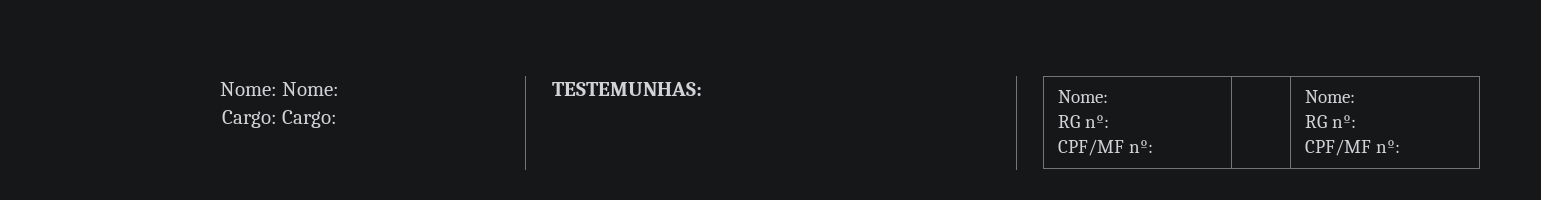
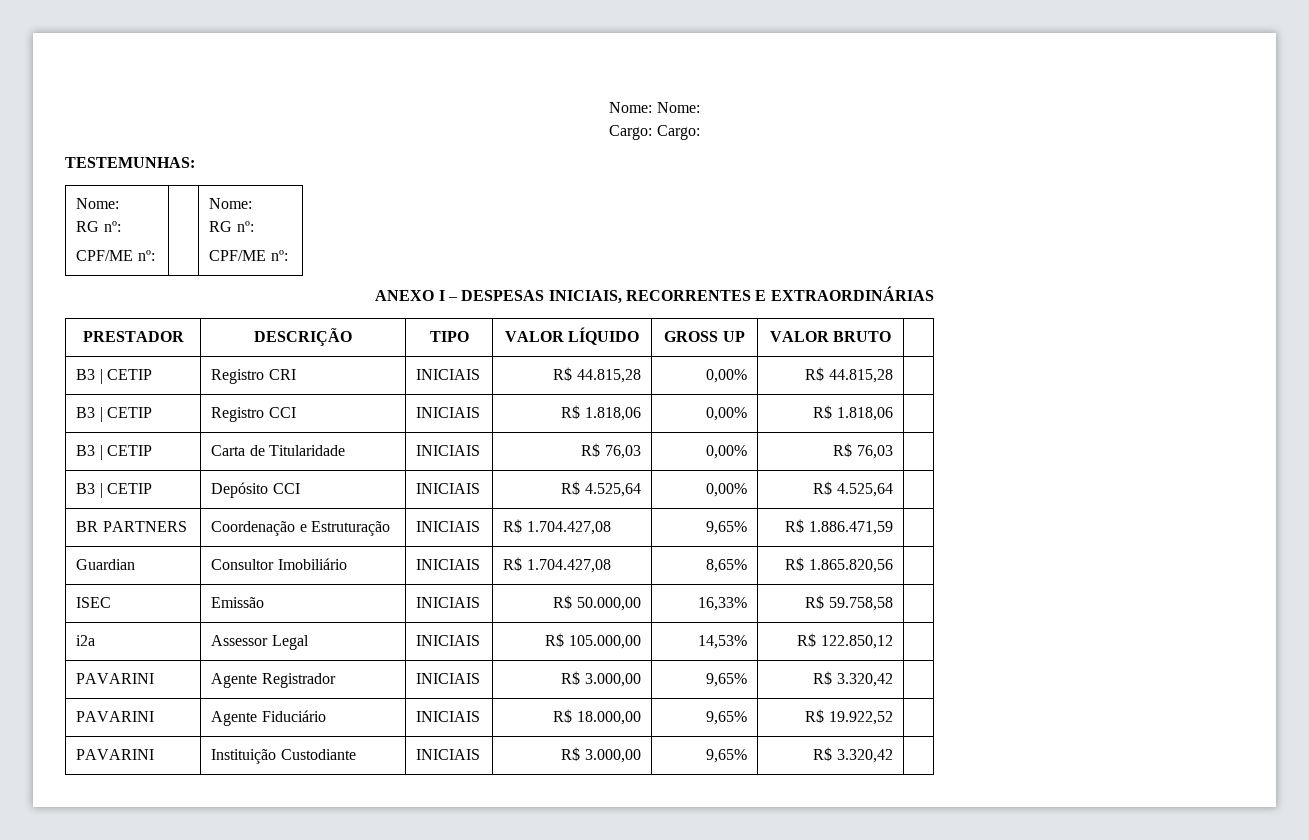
  TESTEMUNHAS:
  Nome:
  RG nº:
- CPF/MF nº: | | Nome:
+ CPF/ME nº: | | Nome:
  RG nº:
- CPF/MF nº:
+ CPF/ME nº:
+ ANEXO I – DESPESAS INICIAIS, RECORRENTES E EXTRAORDINÁRIAS
+ PRESTADOR | DESCRIÇÃO | TIPO | VALOR LÍQUIDO | GROSS UP | VALOR BRUTO |
+ B3 | CETIP | Registro CRI | INICIAIS | R$ 44.815,28 | 0,00% | R$ 44.815,28 |
+ B3 | CETIP | Registro CCI | INICIAIS | R$ 1.818,06 | 0,00% | R$ 1.818,06 |
+ B3 | CETIP | Carta de Titularidade | INICIAIS | R$ 76,03 | 0,00% | R$ 76,03 |
+ B3 | CETIP | Depósito CCI | INICIAIS | R$ 4.525,64 | 0,00% | R$ 4.525,64 |
+ BR PARTNERS | Coordenação e Estruturação | INICIAIS | R$ 1.704.427,08 | 9,65% | R$ 1.886.471,59 |
+ Guardian | Consultor Imobiliário | INICIAIS | R$ 1.704.427,08 | 8,65% | R$ 1.865.820,56 |
+ ISEC | Emissão | INICIAIS | R$ 50.000,00 | 16,33% | R$ 59.758,58 |
+ i2a | Assessor Legal | INICIAIS | R$ 105.000,00 | 14,53% | R$ 122.850,12 |
+ PAVARINI | Agente Registrador | INICIAIS | R$ 3.000,00 | 9,65% | R$ 3.320,42 |
+ PAVARINI | Agente Fiduciário | INICIAIS | R$ 18.000,00 | 9,65% | R$ 19.922,52 |
+ PAVARINI | Instituição Custodiante | INICIAIS | R$ 3.000,00 | 9,65% | R$ 3.320,42 |

